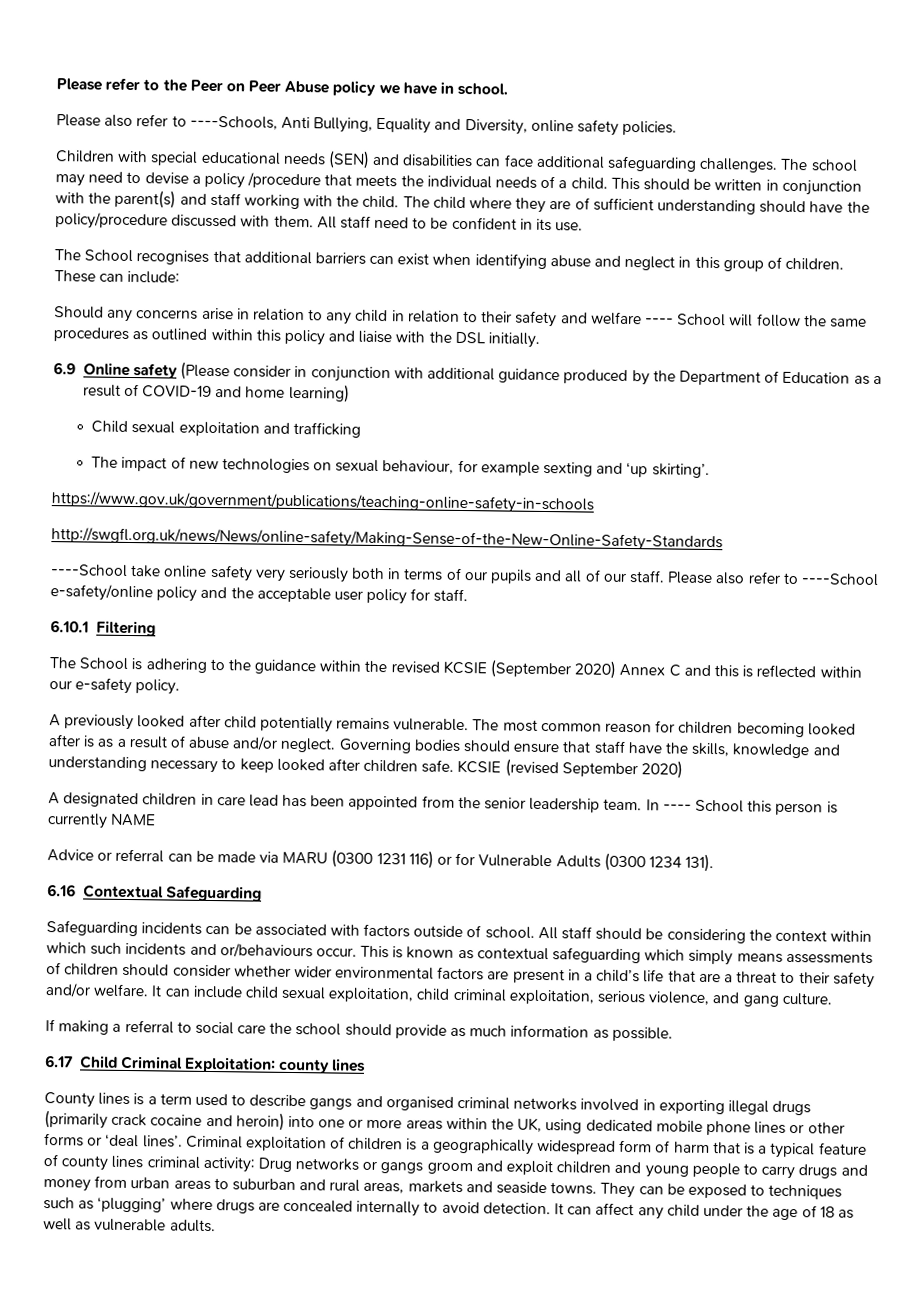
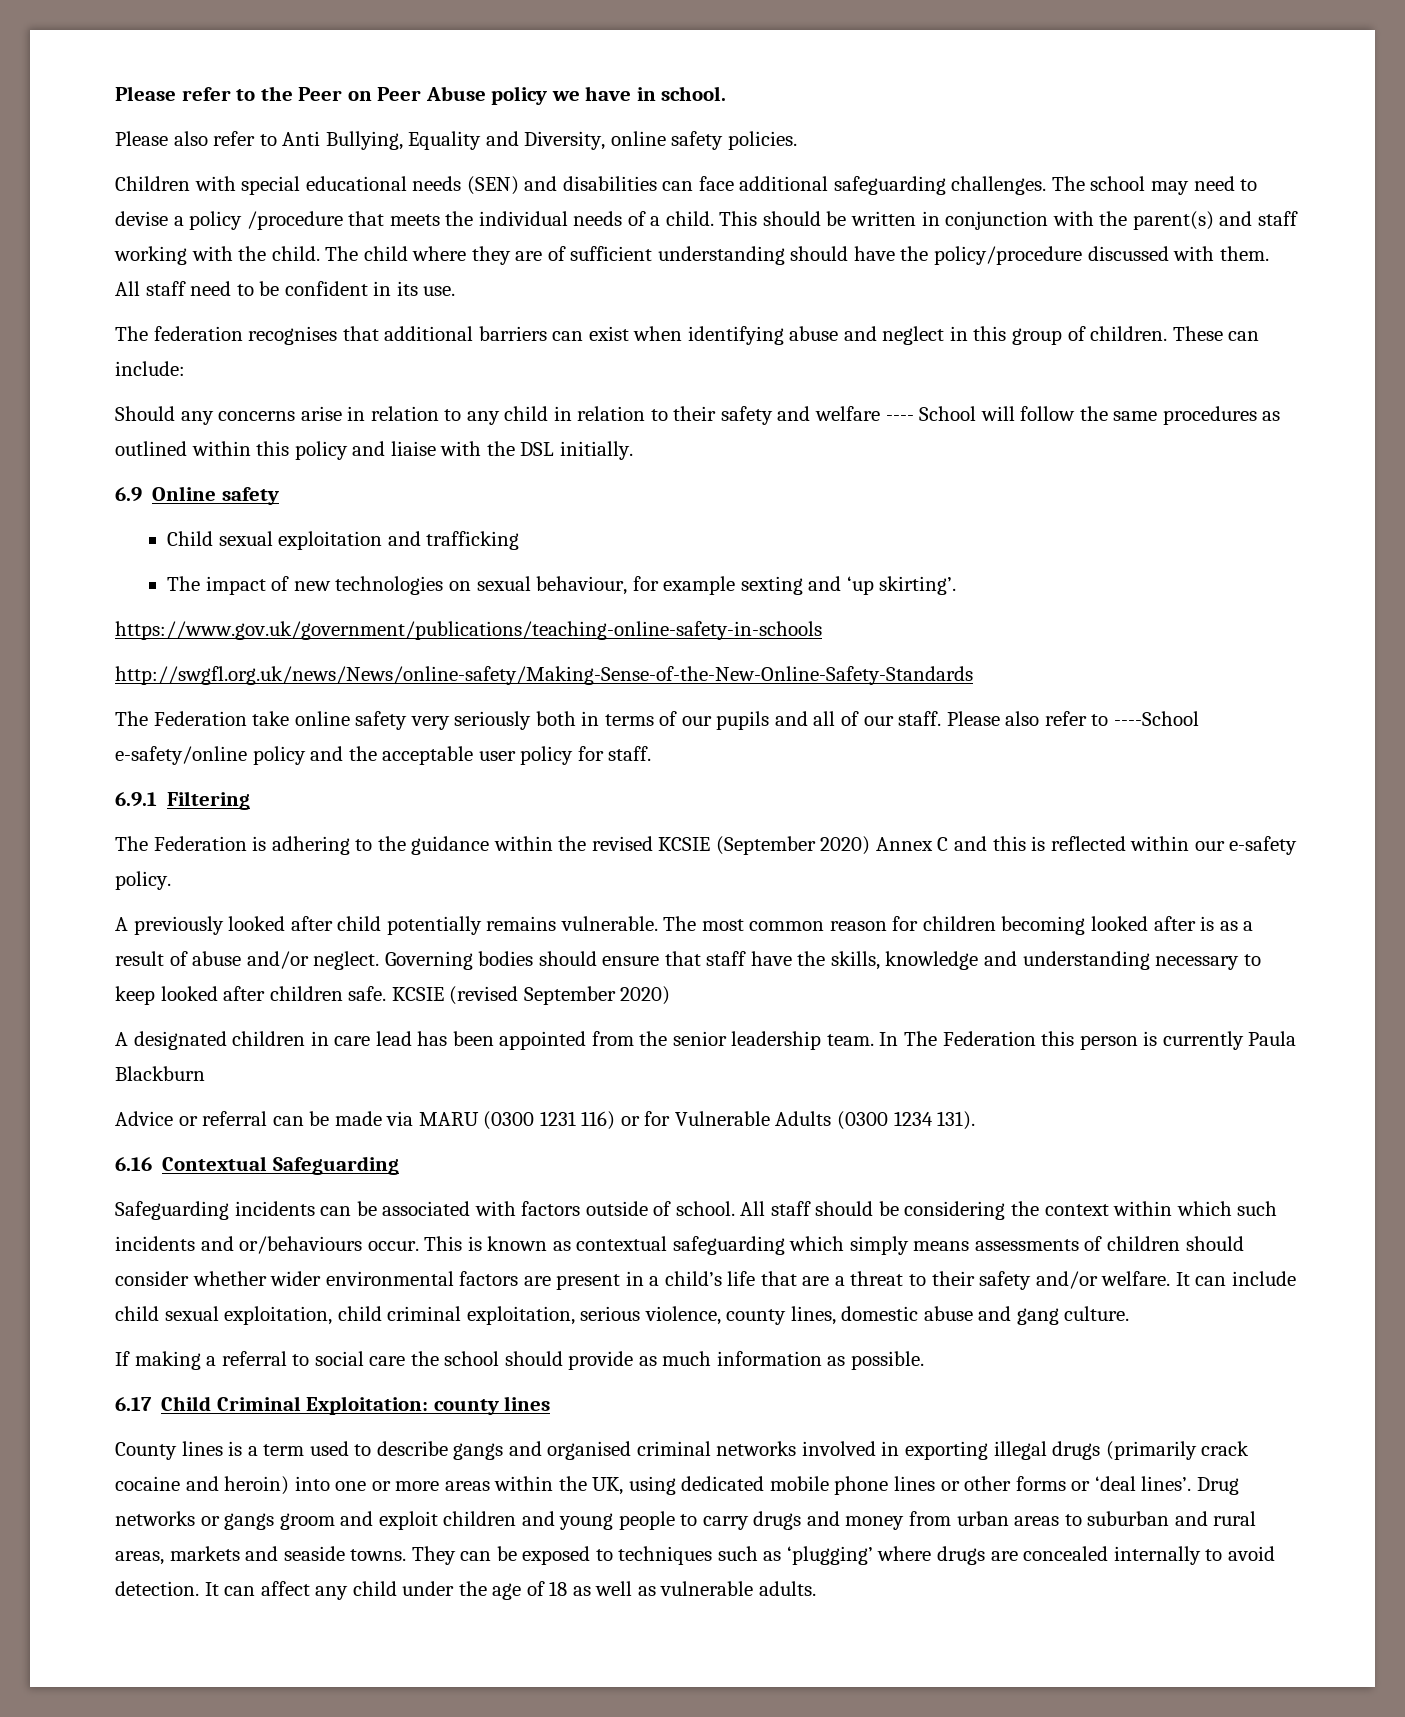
- Please also refer to ----Schools, Anti Bullying, Equality and Diversity, online safety policies.
+ Please also refer to Anti Bullying, Equality and Diversity, online safety policies.
- The School recognises that additional barriers can exist when identifying abuse and neglect in this group of children.
+ The federation recognises that additional barriers can exist when identifying abuse and neglect in this group of children.
- 6.9 Online safety (Please consider in conjunction with additional guidance produced by the Department of Education as a result of COVID-19 and home learning)
+ 6.9 Online safety
- ----School take online safety very seriously both in terms of our pupils and all of our staff.
+ The Federation take online safety very seriously both in terms of our pupils and all of our staff.
- 6.10.1 Filtering
+ 6.9.1 Filtering
- The School is adhering to the guidance within the revised KCSIE (September 2020) Annex C and this is reflected within our e-safety policy.
+ The Federation is adhering to the guidance within the revised KCSIE (September 2020) Annex C and this is reflected within our e-safety policy.
- In ---- School this person is currently NAME
+ In The Federation this person is currently Paula Blackburn
- It can include child sexual exploitation, child criminal exploitation, serious violence, and gang culture.
+ It can include child sexual exploitation, child criminal exploitation, serious violence, county lines, domestic abuse and gang culture.
- Criminal exploitation of children is a geographically widespread form of harm that is a typical feature of county lines criminal activity: Drug networks or gangs groom and exploit children and young people to carry drugs and money from urban areas to suburban and rural areas, markets and seaside towns.
+ Drug networks or gangs groom and exploit children and young people to carry drugs and money from urban areas to suburban and rural areas, markets and seaside towns.

